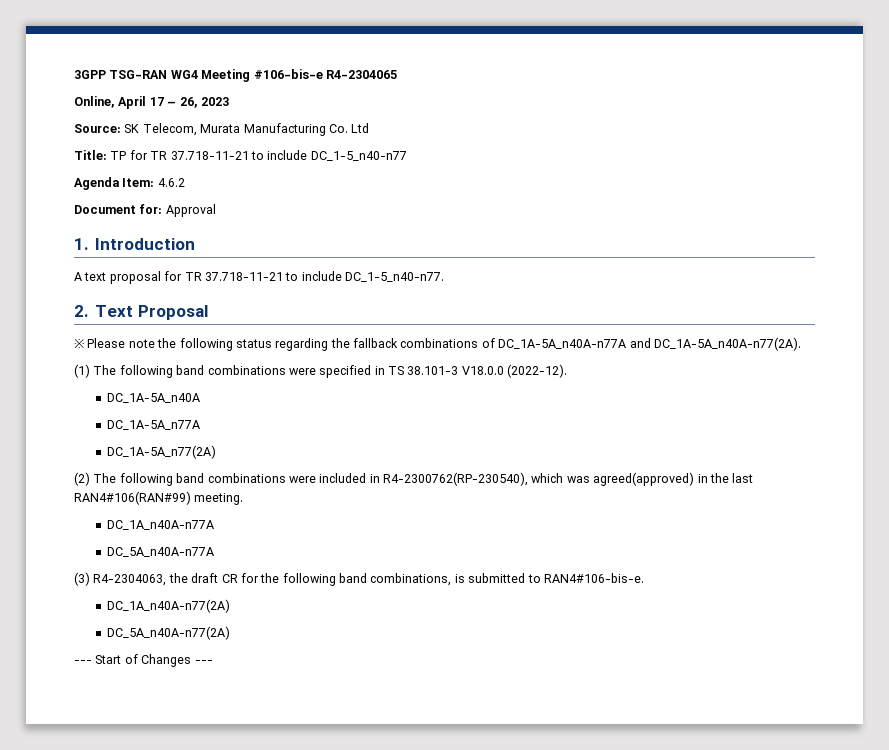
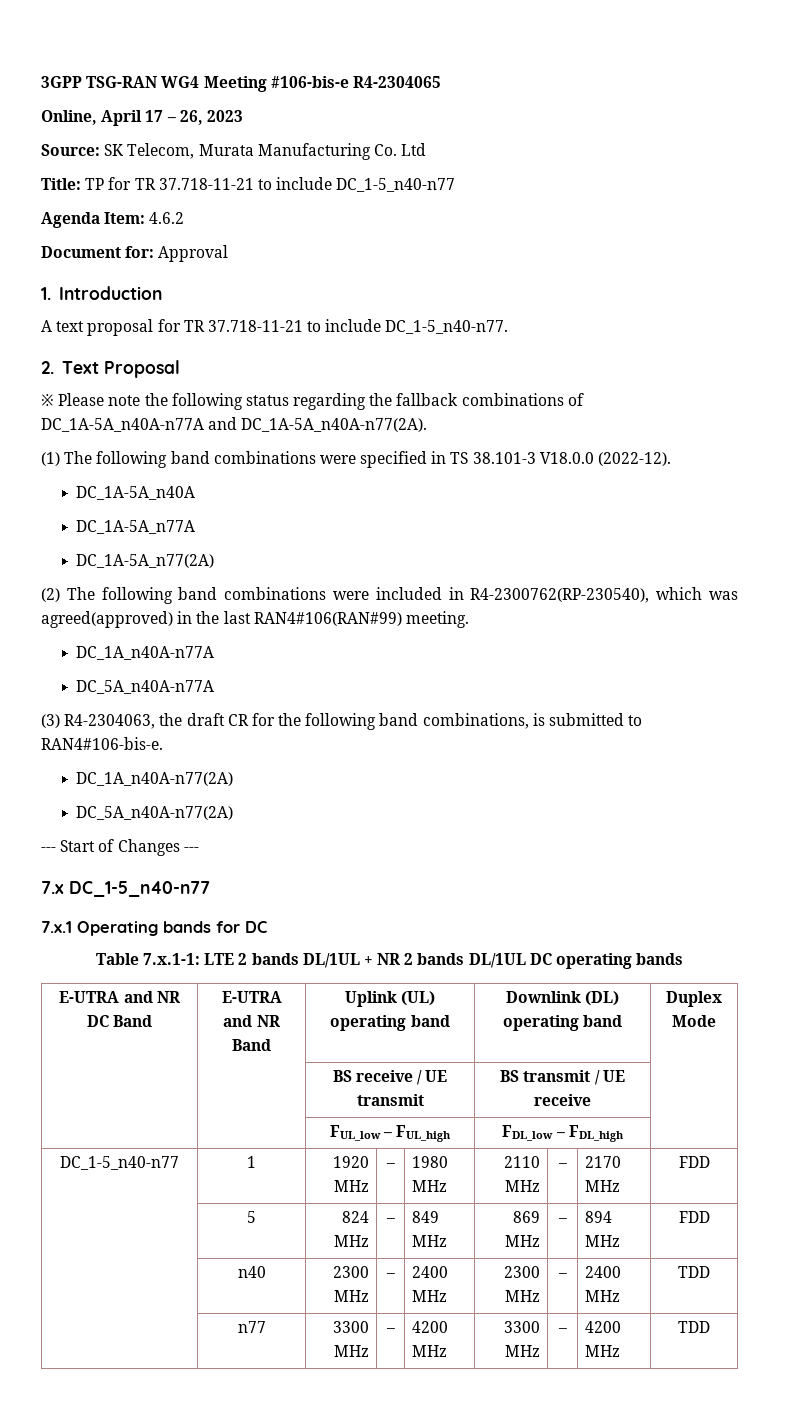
+ 7.x DC_1-5_n40-n77
+ 7.x.1 Operating bands for DC
+ Table 7.x.1-1: LTE 2 bands DL/1UL + NR 2 bands DL/1UL DC operating bands
+ E-UTRA and NR DC Band | E-UTRA and NR Band | Uplink (UL) operating band | Downlink (DL) operating band | Duplex Mode
+ | | BS receive / UE transmit | BS transmit / UE receive |
+ | | FUL_low – FUL_high | FDL_low – FDL_high |
+ DC_1-5_n40-n77 | 1 | 1920 MHz | – | 1980 MHz | 2110 MHz | – | 2170 MHz | FDD
+ | 5 | 824 MHz | – | 849 MHz | 869 MHz | – | 894 MHz | FDD
+ | n40 | 2300 MHz | – | 2400 MHz | 2300 MHz | – | 2400 MHz | TDD
+ | n77 | 3300 MHz | – | 4200 MHz | 3300 MHz | – | 4200 MHz | TDD

